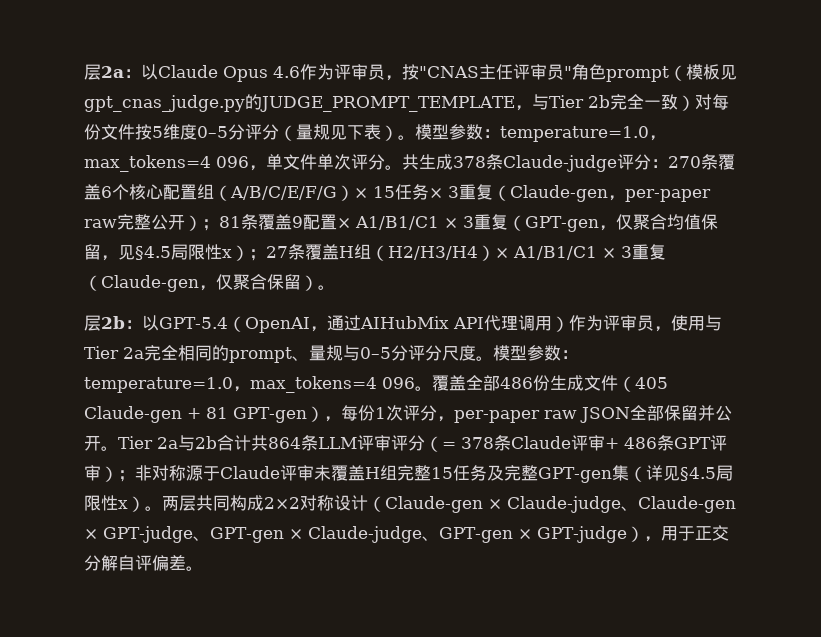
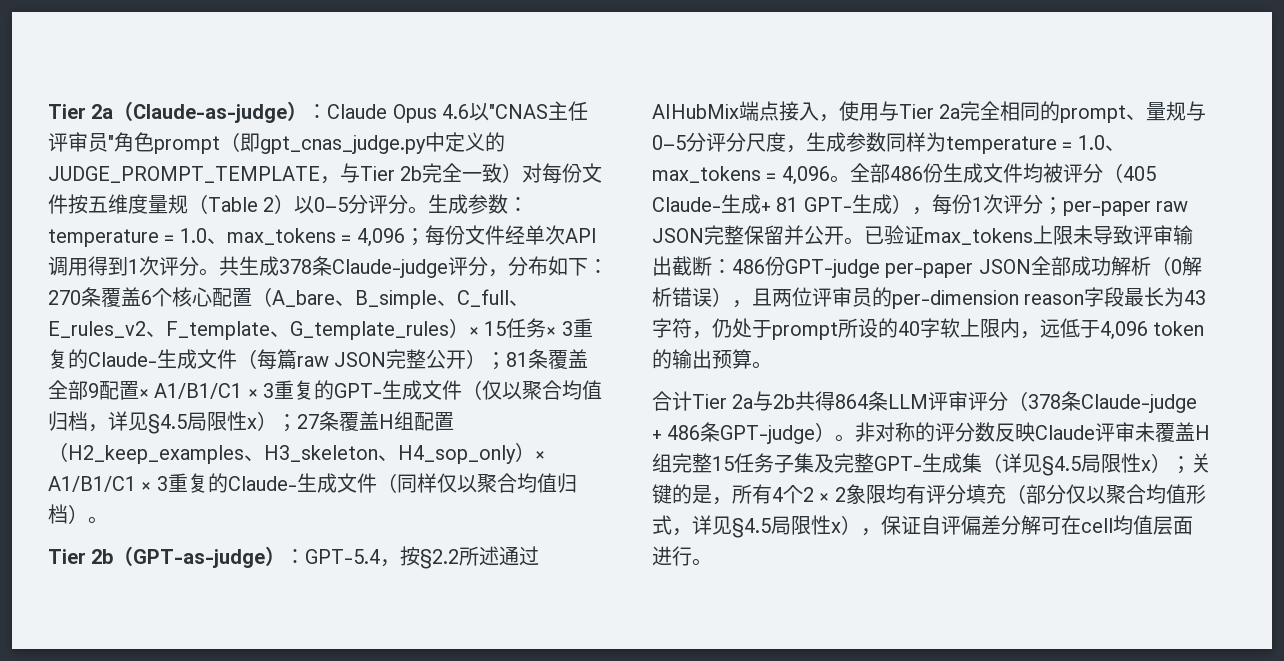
- 层2a：以Claude Opus 4.6作为评审员，按"CNAS主任评审员"角色prompt（模板见gpt_cnas_judge.py的JUDGE_PROMPT_TEMPLATE，与Tier 2b完全一致）对每份文件按5维度0–5分评分（量规见下表）。模型参数：temperature=1.0，max_tokens=4 096，单文件单次评分。
+ Tier 2a（Claude-as-judge）：Claude Opus 4.6以"CNAS主任评审员"角色prompt（即gpt_cnas_judge.py中定义的JUDGE_PROMPT_TEMPLATE，与Tier 2b完全一致）对每份文件按五维度量规（Table 2）以0–5分评分。生成参数：temperature = 1.0、max_tokens = 4,096；每份文件经单次API调用得到1次评分。
- 共生成378条Claude-judge评分：
+ 共生成378条Claude-judge评分，分布如下：
- 270条覆盖6个核心配置组（A/B/C/E/F/G）× 15任务× 3重复（Claude-gen，per-paper raw完整公开）；
+ 270条覆盖6个核心配置（A_bare、B_simple、C_full、E_rules_v2、F_template、G_template_rules）× 15任务× 3重复的Claude-生成文件（每篇raw JSON完整公开）；
- 81条覆盖9配置× A1/B1/C1 × 3重复（GPT-gen，仅聚合均值保留，见§4.5局限性x）；
+ 81条覆盖全部9配置× A1/B1/C1 × 3重复的GPT-生成文件（仅以聚合均值归档，详见§4.5局限性x）；
- 27条覆盖H组（H2/H3/H4）× A1/B1/C1 × 3重复（Claude-gen，仅聚合保留）。
- 层2b：以GPT-5.4（OpenAI，通过AIHubMix API代理调用）作为评审员，使用与Tier 2a完全相同的prompt、量规与0–5分评分尺度。模型参数：temperature=1.0，max_tokens=4 096。覆盖全部486份生成文件（405 Claude-gen + 81 GPT-gen），每份1次评分，per-paper raw JSON全部保留并公开。
+ 27条覆盖H组配置（H2_keep_examples、H3_skeleton、H4_sop_only）× A1/B1/C1 × 3重复的Claude-生成文件（同样仅以聚合均值归档）。
+ Tier 2b（GPT-as-judge）：GPT-5.4，按§2.2所述通过AIHubMix端点接入，使用与Tier 2a完全相同的prompt、量规与0–5分评分尺度，生成参数同样为temperature = 1.0、max_tokens = 4,096。全部486份生成文件均被评分（405 Claude-生成+ 81 GPT-生成），每份1次评分；per-paper raw JSON完整保留并公开。
- Tier 2a与2b合计共864条LLM评审评分（= 378条Claude评审+ 486条GPT评审）；非对称源于Claude评审未覆盖H组完整15任务及完整GPT-gen集（详见§4.5局限性x）。两层共同构成2×2对称设计（Claude-gen × Claude-judge、Claude-gen × GPT-judge、GPT-gen × Claude-judge、GPT-gen × GPT-judge），用于正交分解自评偏差。
+ 已验证max_tokens上限未导致评审输出截断：486份GPT-judge per-paper JSON全部成功解析（0解析错误），且两位评审员的per-dimension reason字段最长为43字符，仍处于prompt所设的40字软上限内，远低于4,096 token的输出预算。
+ 合计Tier 2a与2b共得864条LLM评审评分（378条Claude-judge + 486条GPT-judge）。非对称的评分数反映Claude评审未覆盖H组完整15任务子集及完整GPT-生成集（详见§4.5局限性x）；关键的是，所有4个2 × 2象限均有评分填充（部分仅以聚合均值形式，详见§4.5局限性x），保证自评偏差分解可在cell均值层面进行。

